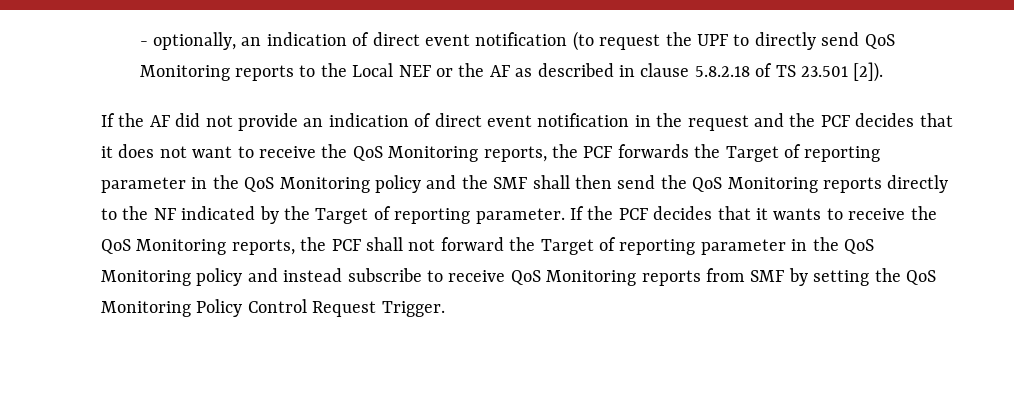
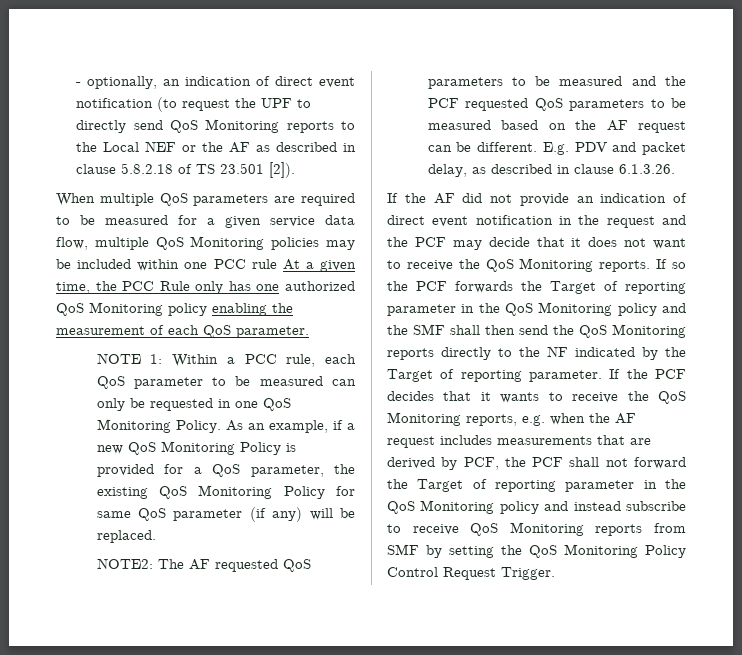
+ When multiple QoS parameters are required to be measured for a given service data flow, multiple QoS Monitoring policies may be included within one PCC rule At a given time, the PCC Rule only has one authorized QoS Monitoring policy enabling the measurement of each QoS parameter.
+ NOTE 1: Within a PCC rule, each QoS parameter to be measured can only be requested in one QoS Monitoring Policy. As an example, if a new QoS Monitoring Policy is provided for a QoS parameter, the existing QoS Monitoring Policy for same QoS parameter (if any) will be replaced.
+ NOTE2: The AF requested QoS parameters to be measured and the PCF requested QoS parameters to be measured based on the AF request can be different. E.g. PDV and packet delay, as described in clause 6.1.3.26.
- If the AF did not provide an indication of direct event notification in the request and the PCF decides that it does not want to receive the QoS Monitoring reports, the PCF forwards the Target of reporting parameter in the QoS Monitoring policy and the SMF shall then send the QoS Monitoring reports directly to the NF indicated by the Target of reporting parameter.
+ If the AF did not provide an indication of direct event notification in the request and the PCF may decide that it does not want to receive the QoS Monitoring reports. If so the PCF forwards the Target of reporting parameter in the QoS Monitoring policy and the SMF shall then send the QoS Monitoring reports directly to the NF indicated by the Target of reporting parameter.
- If the PCF decides that it wants to receive the QoS Monitoring reports, the PCF shall not forward the Target of reporting parameter in the QoS Monitoring policy and instead subscribe to receive QoS Monitoring reports from SMF by setting the QoS Monitoring Policy Control Request Trigger.
+ If the PCF decides that it wants to receive the QoS Monitoring reports, e.g. when the AF request includes measurements that are derived by PCF, the PCF shall not forward the Target of reporting parameter in the QoS Monitoring policy and instead subscribe to receive QoS Monitoring reports from SMF by setting the QoS Monitoring Policy Control Request Trigger.

